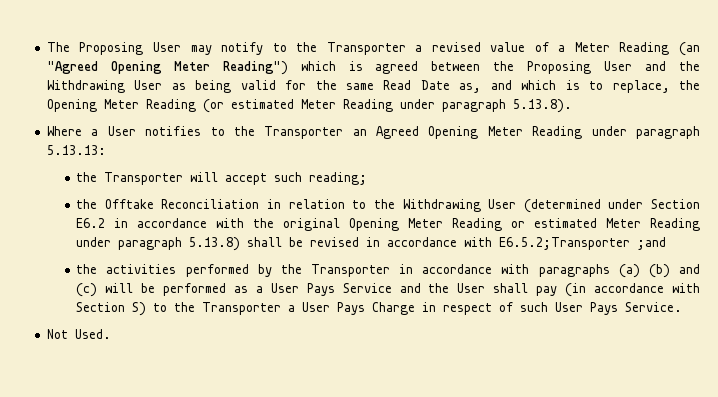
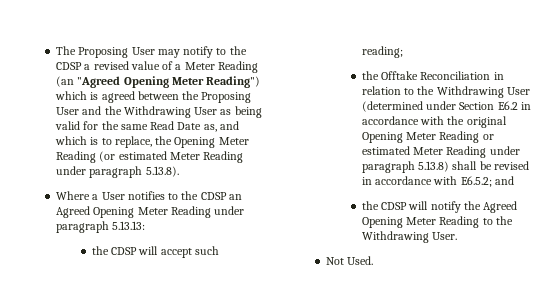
- The Proposing User may notify to the Transporter a revised value of a Meter Reading (an "Agreed Opening Meter Reading") which is agreed between the Proposing User and the Withdrawing User as being valid for the same Read Date as, and which is to replace, the Opening Meter Reading (or estimated Meter Reading under paragraph 5.13.8).
+ The Proposing User may notify to the CDSP a revised value of a Meter Reading (an "Agreed Opening Meter Reading") which is agreed between the Proposing User and the Withdrawing User as being valid for the same Read Date as, and which is to replace, the Opening Meter Reading (or estimated Meter Reading under paragraph 5.13.8).
- Where a User notifies to the Transporter an Agreed Opening Meter Reading under paragraph 5.13.13:
+ Where a User notifies to the CDSP an Agreed Opening Meter Reading under paragraph 5.13.13:
- the Transporter will accept such reading;
+ the CDSP will accept such reading;
- the Offtake Reconciliation in relation to the Withdrawing User (determined under Section E6.2 in accordance with the original Opening Meter Reading or estimated Meter Reading under paragraph 5.13.8) shall be revised in accordance with E6.5.2;Transporter ;and
- the activities performed by the Transporter in accordance with paragraphs (a) (b) and (c) will be performed as a User Pays Service and the User shall pay (in accordance with Section S) to the Transporter a User Pays Charge in respect of such User Pays Service.
+ the Offtake Reconciliation in relation to the Withdrawing User (determined under Section E6.2 in accordance with the original Opening Meter Reading or estimated Meter Reading under paragraph 5.13.8) shall be revised in accordance with E6.5.2; and
+ the CDSP will notify the Agreed Opening Meter Reading to the Withdrawing User.

